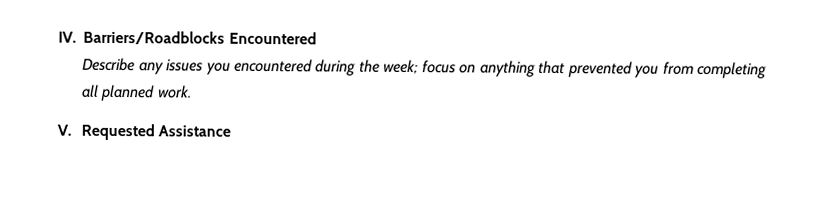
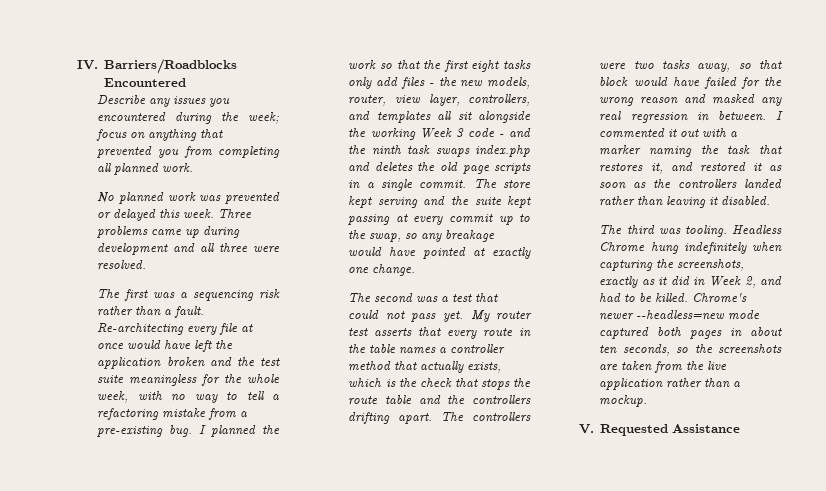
+ No planned work was prevented or delayed this week. Three problems came up during development and all three were resolved.
+ The first was a sequencing risk rather than a fault. Re-architecting every file at once would have left the application broken and the test suite meaningless for the whole week, with no way to tell a refactoring mistake from a pre-existing bug. I planned the work so that the first eight tasks only add files - the new models, router, view layer, controllers, and templates all sit alongside the working Week 3 code - and the ninth task swaps index.php and deletes the old page scripts in a single commit. The store kept serving and the suite kept passing at every commit up to the swap, so any breakage would have pointed at exactly one change.
+ The second was a test that could not pass yet. My router test asserts that every route in the table names a controller method that actually exists, which is the check that stops the route table and the controllers drifting apart. The controllers were two tasks away, so that block would have failed for the wrong reason and masked any real regression in between. I commented it out with a marker naming the task that restores it, and restored it as soon as the controllers landed rather than leaving it disabled.
+ The third was tooling. Headless Chrome hung indefinitely when capturing the screenshots, exactly as it did in Week 2, and had to be killed. Chrome's newer --headless=new mode captured both pages in about ten seconds, so the screenshots are taken from the live application rather than a mockup.

